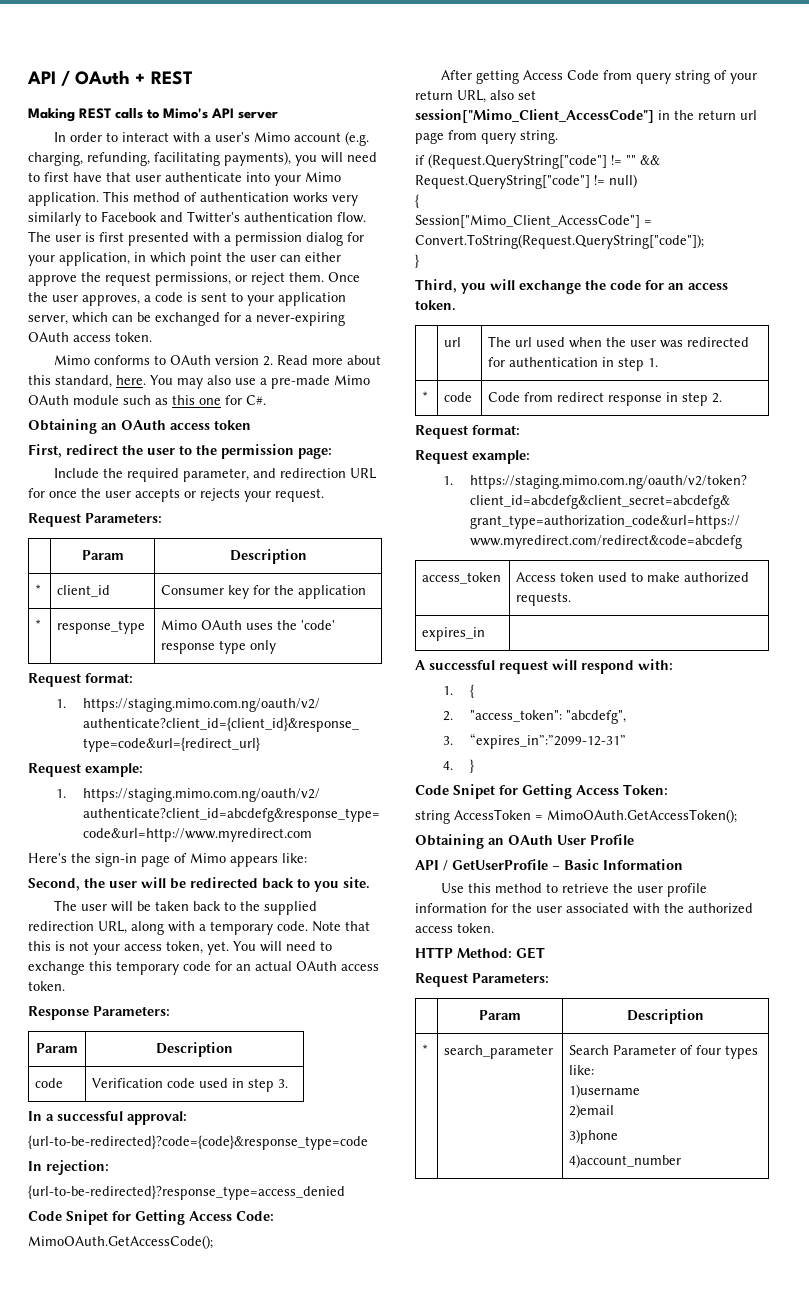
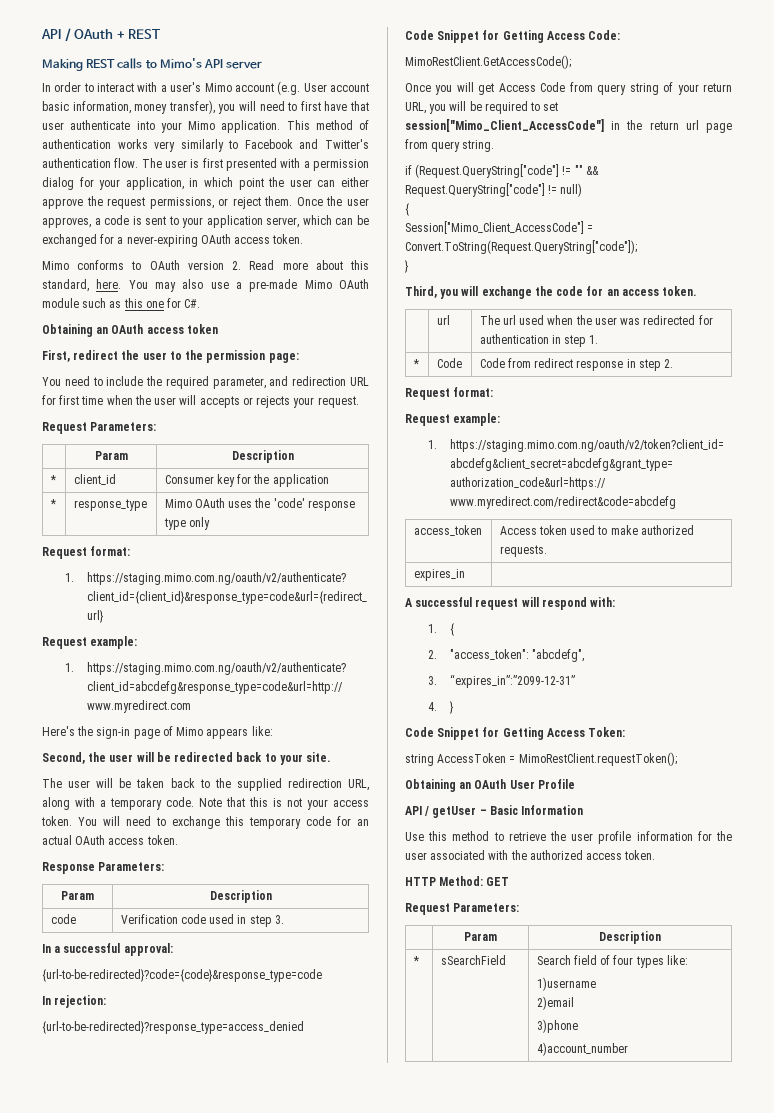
- In order to interact with a user's Mimo account (e.g. charging, refunding, facilitating payments), you will need to first have that user authenticate into your Mimo application.
+ In order to interact with a user's Mimo account (e.g. User account basic information, money transfer), you will need to first have that user authenticate into your Mimo application.
- Include the required parameter, and redirection URL for once the user accepts or rejects your request.
+ You need to include the required parameter, and redirection URL for first time when the user will accepts or rejects your request.
- Second, the user will be redirected back to you site.
+ Second, the user will be redirected back to your site.
- Note that this is not your access token, yet.
+ Note that this is not your access token.
- Code Snipet for Getting Access Code:
+ Code Snippet for Getting Access Code:
- MimoOAuth.GetAccessCode();
- After getting Access Code from query string of your return URL, also set session["Mimo_Client_AccessCode"] in the return url page from query string.
+ MimoRestClient.GetAccessCode();
+ Once you will get Access Code from query string of your return URL, you will be required to set session["Mimo_Client_AccessCode"] in the return url page from query string.
- * | code | Code from redirect response in step 2.
+ * | Code | Code from redirect response in step 2.
- Code Snipet for Getting Access Token:
+ Code Snippet for Getting Access Token:
- string AccessToken = MimoOAuth.GetAccessToken();
+ string AccessToken = MimoRestClient.requestToken();
- API / GetUserProfile – Basic Information
+ API / getUser – Basic Information
- * | search_parameter | Search Parameter of four types like:
+ * | sSearchField | Search field of four types like:

